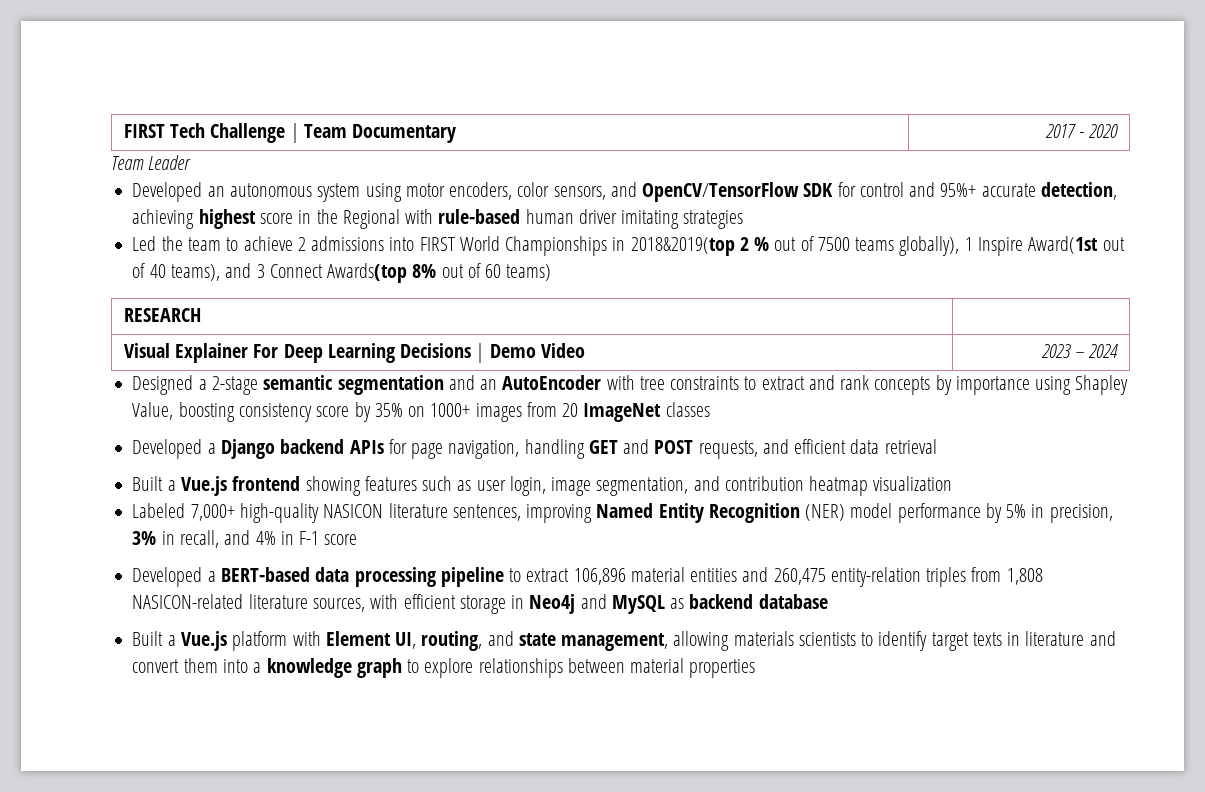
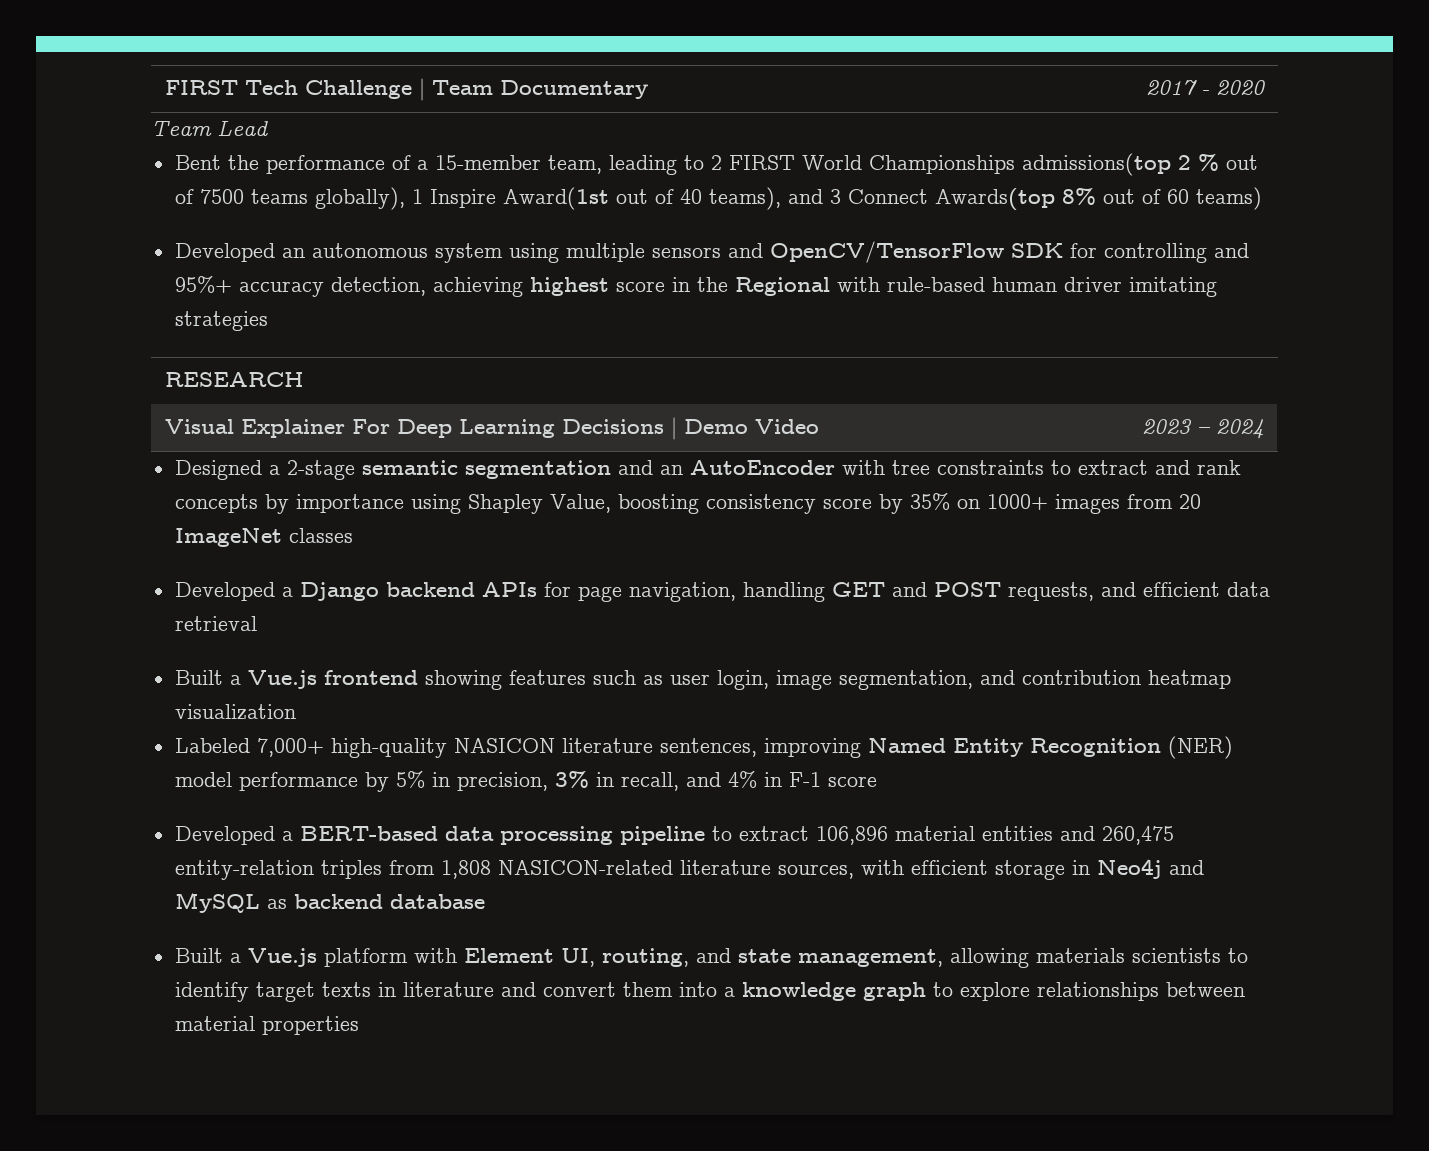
- Team Leader
- Developed an autonomous system using motor encoders, color sensors, and OpenCV/TensorFlow SDK for control and 95%+ accurate detection, achieving highest score in the Regional with rule-based human driver imitating strategies
- Led the team to achieve 2 admissions into FIRST World Championships in 2018&2019(top 2 % out of 7500 teams globally), 1 Inspire Award(1st out of 40 teams), and 3 Connect Awards(top 8% out of 60 teams)
+ Team Lead
+ Bent the performance of a 15-member team, leading to 2 FIRST World Championships admissions(top 2 % out of 7500 teams globally), 1 Inspire Award(1st out of 40 teams), and 3 Connect Awards(top 8% out of 60 teams)
+ Developed an autonomous system using multiple sensors and OpenCV/TensorFlow SDK for controlling and 95%+ accuracy detection, achieving highest score in the Regional with rule-based human driver imitating strategies

